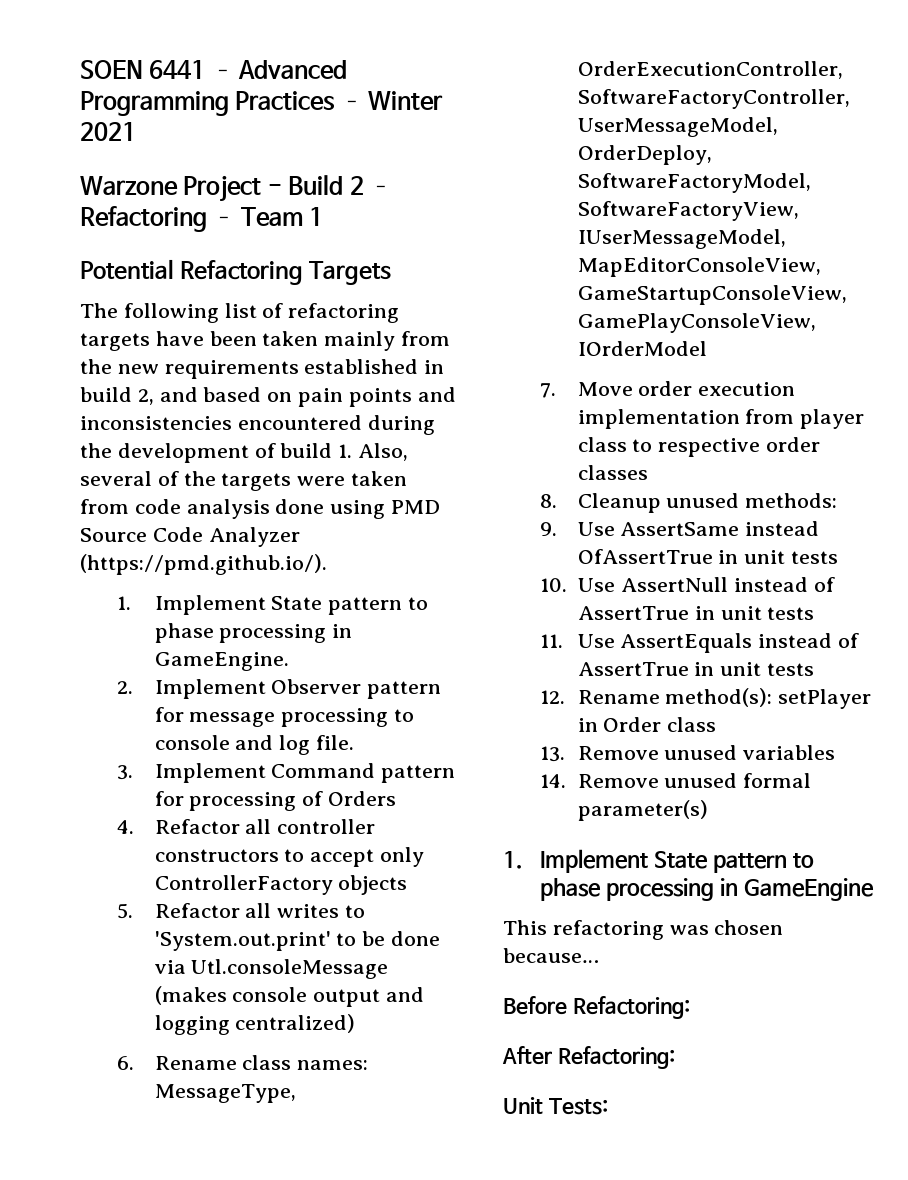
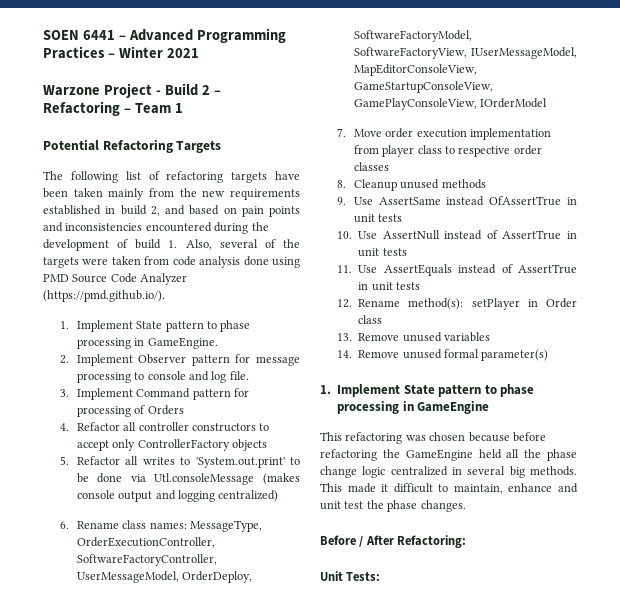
- 8. Cleanup unused methods:
+ 8. Cleanup unused methods
- This refactoring was chosen because…
+ This refactoring was chosen because before refactoring the GameEngine held all the phase change logic centralized in several big methods. This made it difficult to maintain, enhance and unit test the phase changes.
- Before Refactoring:
- After Refactoring:
+ Before / After Refactoring:

